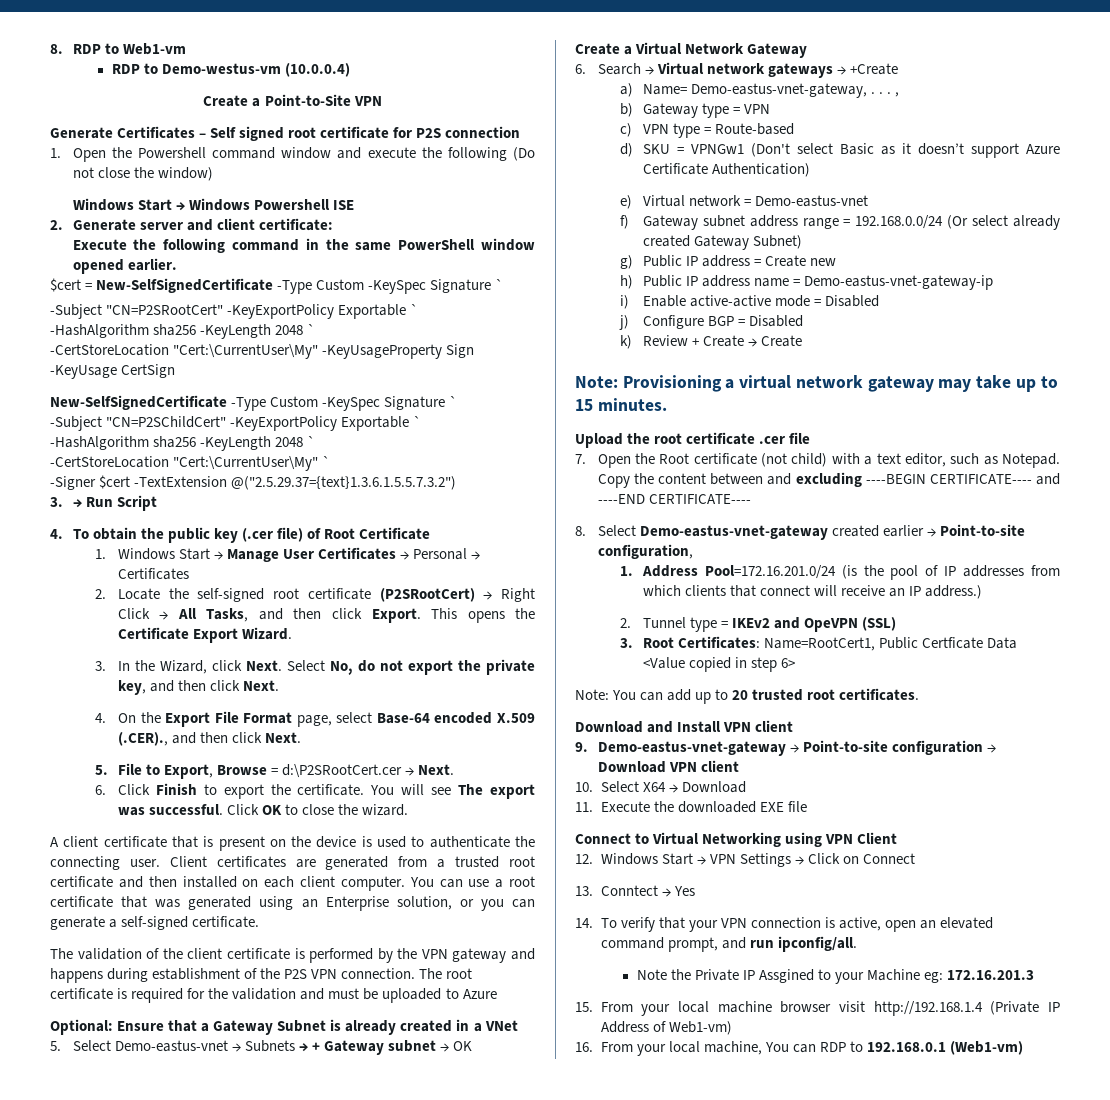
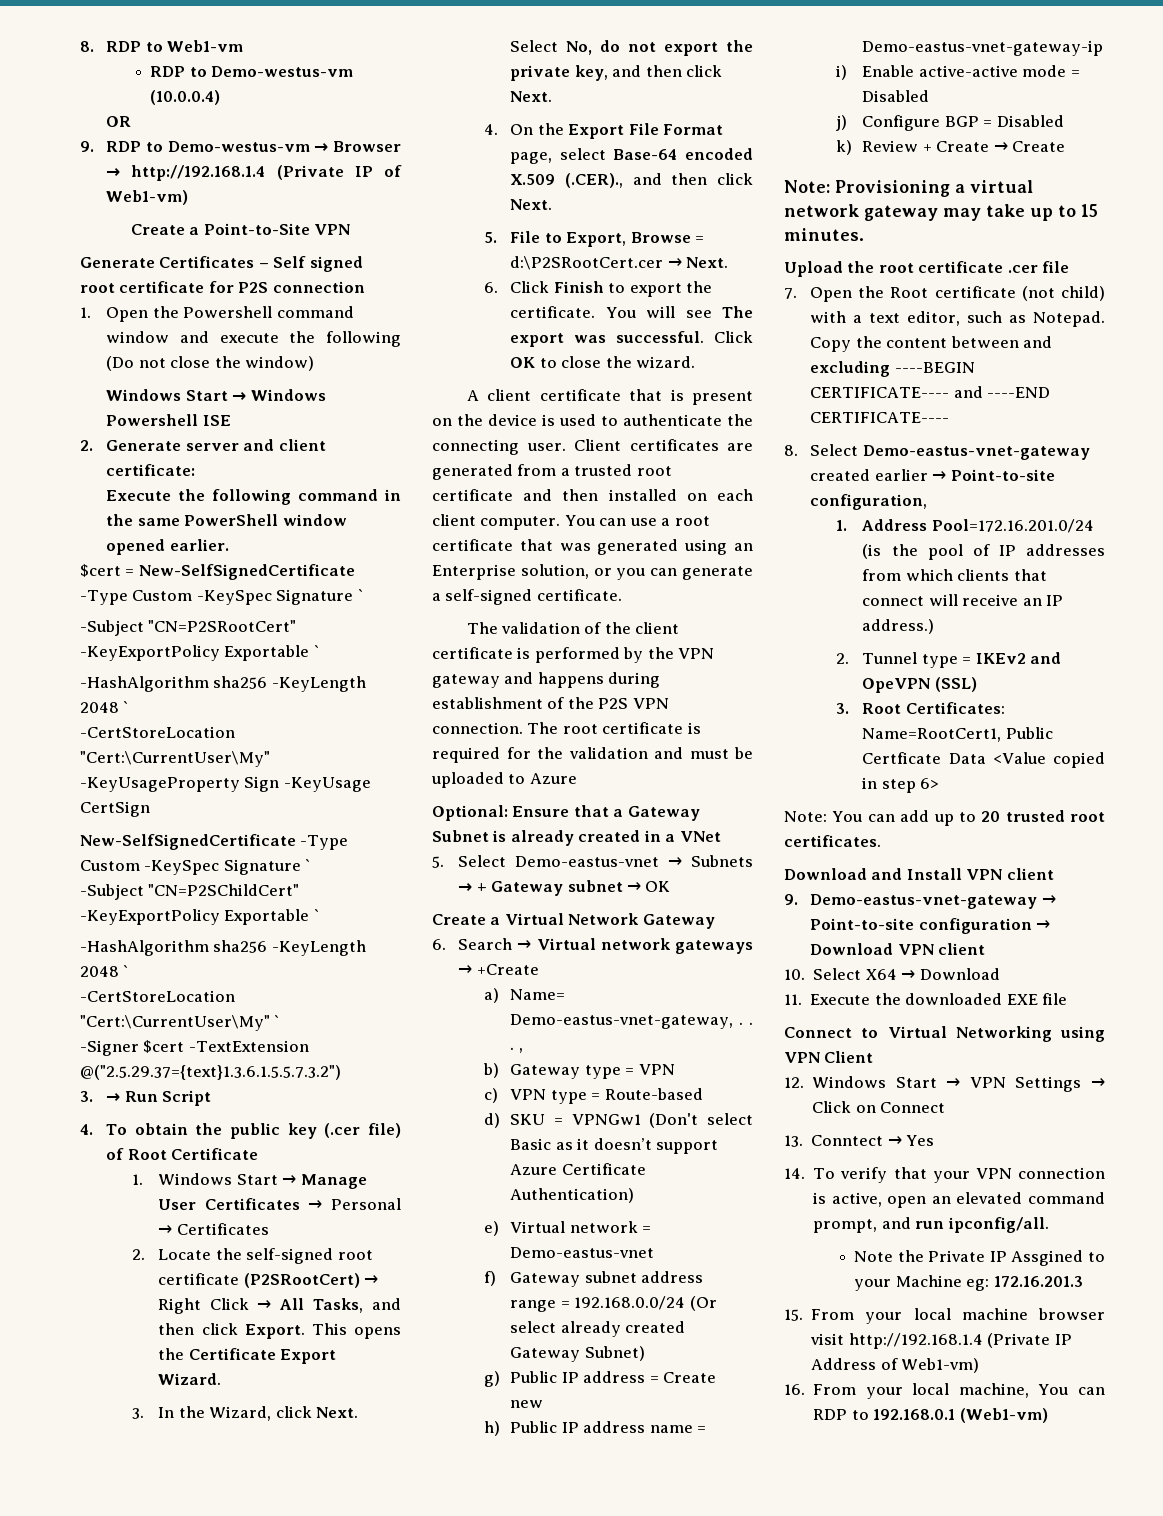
+ OR
+ 9. RDP to Demo-westus-vm → Browser → http://192.168.1.4 (Private IP of Web1-vm)

